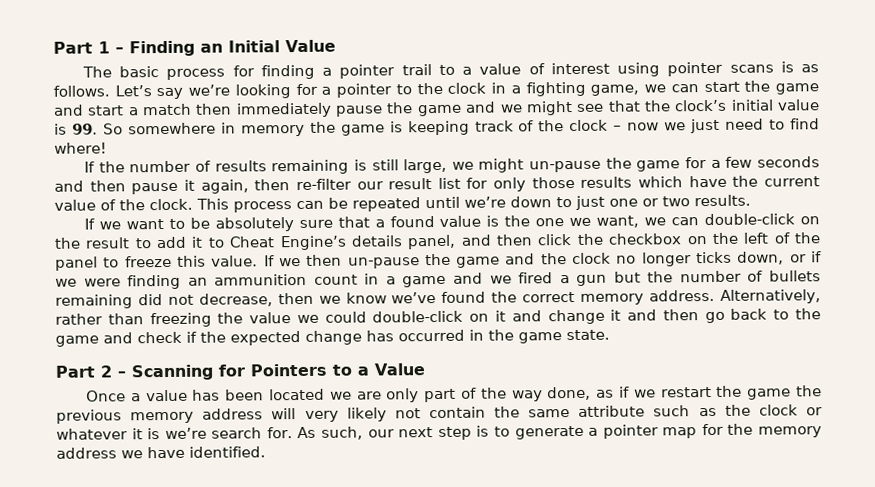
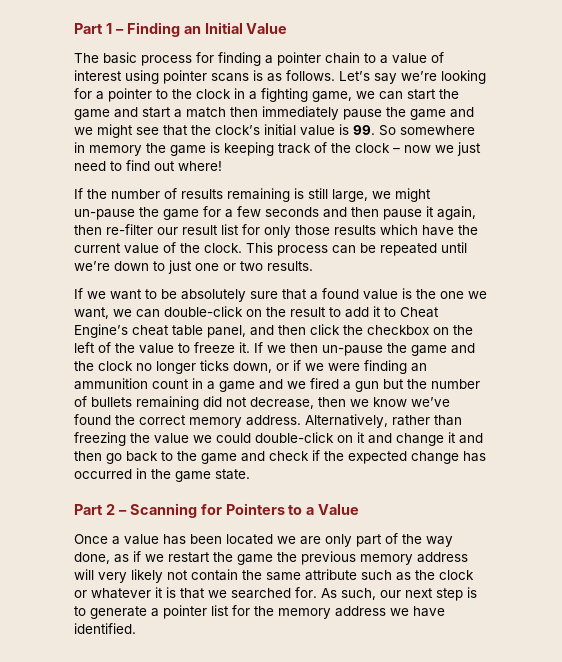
- The basic process for finding a pointer trail to a value of interest using pointer scans is as follows.
+ The basic process for finding a pointer chain to a value of interest using pointer scans is as follows.
- Let’s say we’re looking for a pointer to the clock in a fighting game, we can start the game and start a match then immediately pause the game and we might see that the clock’s initial value is 99. So somewhere in memory the game is keeping track of the clock – now we just need to find where!
+ Let’s say we’re looking for a pointer to the clock in a fighting game, we can start the game and start a match then immediately pause the game and we might see that the clock’s initial value is 99. So somewhere in memory the game is keeping track of the clock – now we just need to find out where!
- If we want to be absolutely sure that a found value is the one we want, we can double-click on the result to add it to Cheat Engine’s details panel, and then click the checkbox on the left of the panel to freeze this value.
+ If we want to be absolutely sure that a found value is the one we want, we can double-click on the result to add it to Cheat Engine’s cheat table panel, and then click the checkbox on the left of the value to freeze it.
- Once a value has been located we are only part of the way done, as if we restart the game the previous memory address will very likely not contain the same attribute such as the clock or whatever it is we’re search for.
+ Once a value has been located we are only part of the way done, as if we restart the game the previous memory address will very likely not contain the same attribute such as the clock or whatever it is that we searched for.
- As such, our next step is to generate a pointer map for the memory address we have identified.
+ As such, our next step is to generate a pointer list for the memory address we have identified.

